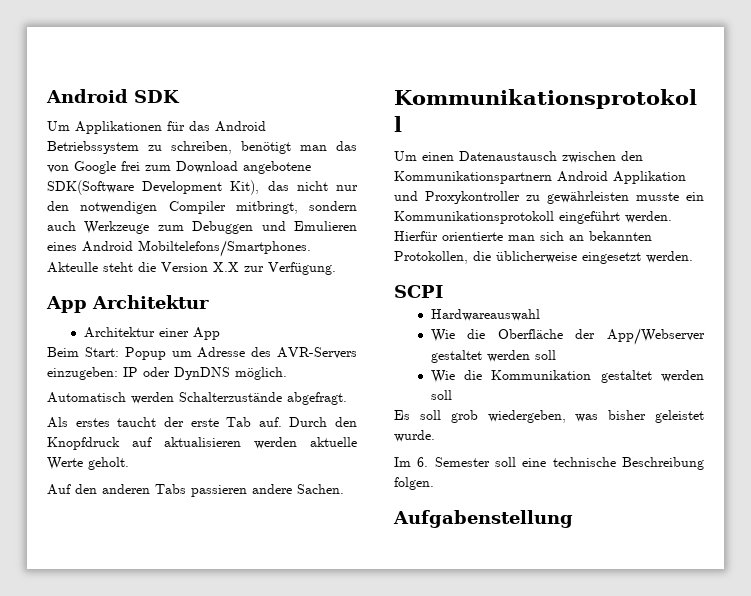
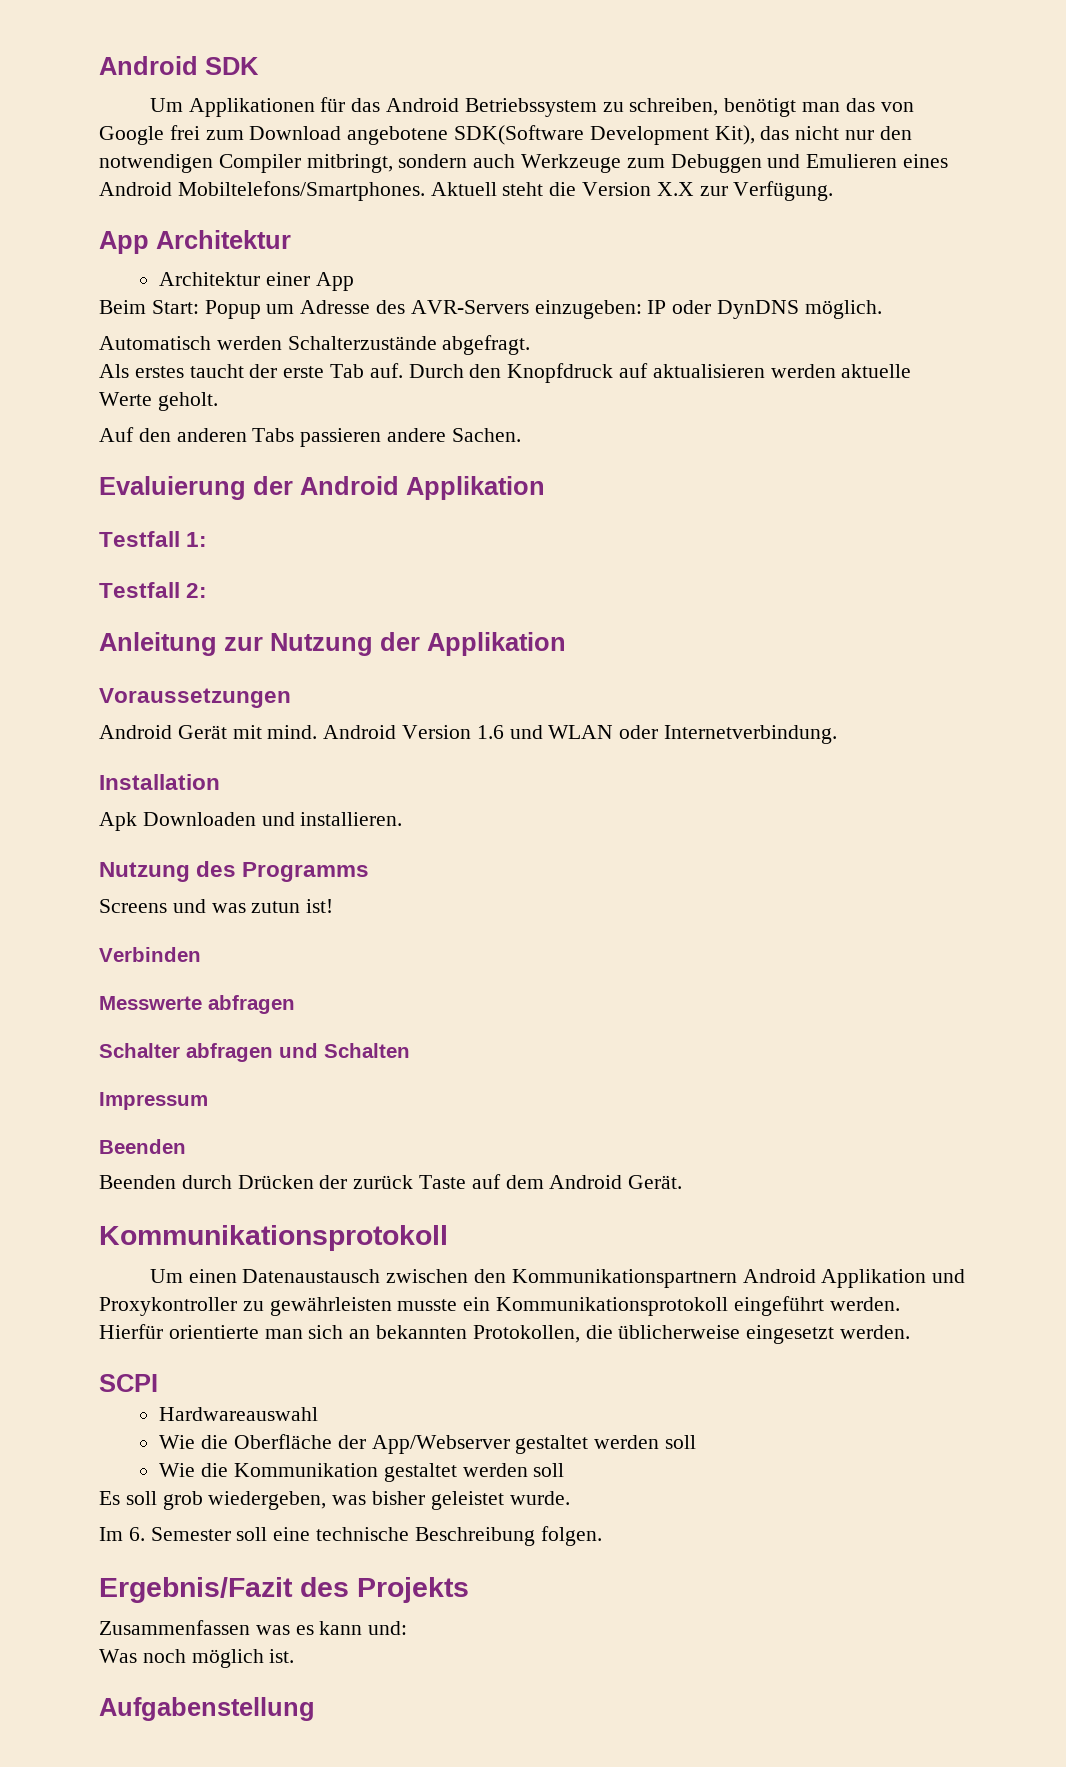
- Akteulle steht die Version X.X zur Verfügung.
+ Aktuell steht die Version X.X zur Verfügung.
+ Evaluierung der Android Applikation
+ Testfall 1:
+ Testfall 2:
+ Anleitung zur Nutzung der Applikation
+ Voraussetzungen
+ Android Gerät mit mind. Android Version 1.6 und WLAN oder Internetverbindung.
+ Installation
+ Apk Downloaden und installieren.
+ Nutzung des Programms
+ Screens und was zutun ist!
+ Verbinden
+ Messwerte abfragen
+ Schalter abfragen und Schalten
+ Impressum
+ Beenden
+ Beenden durch Drücken der zurück Taste auf dem Android Gerät.
+ Ergebnis/Fazit des Projekts
+ Zusammenfassen was es kann und:
+ Was noch möglich ist.

